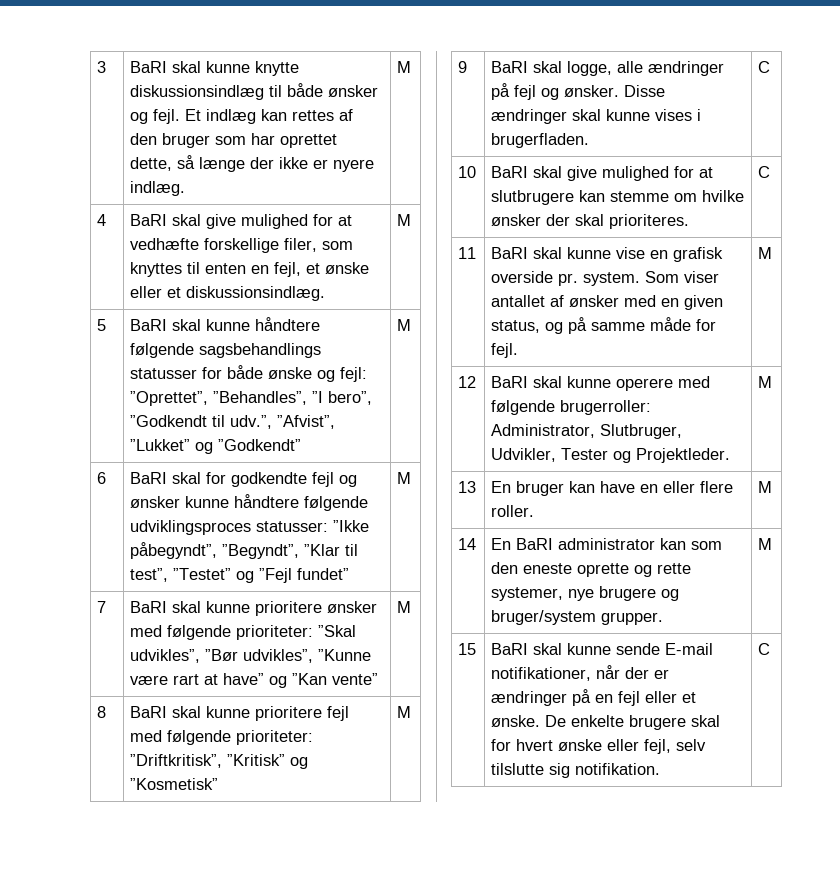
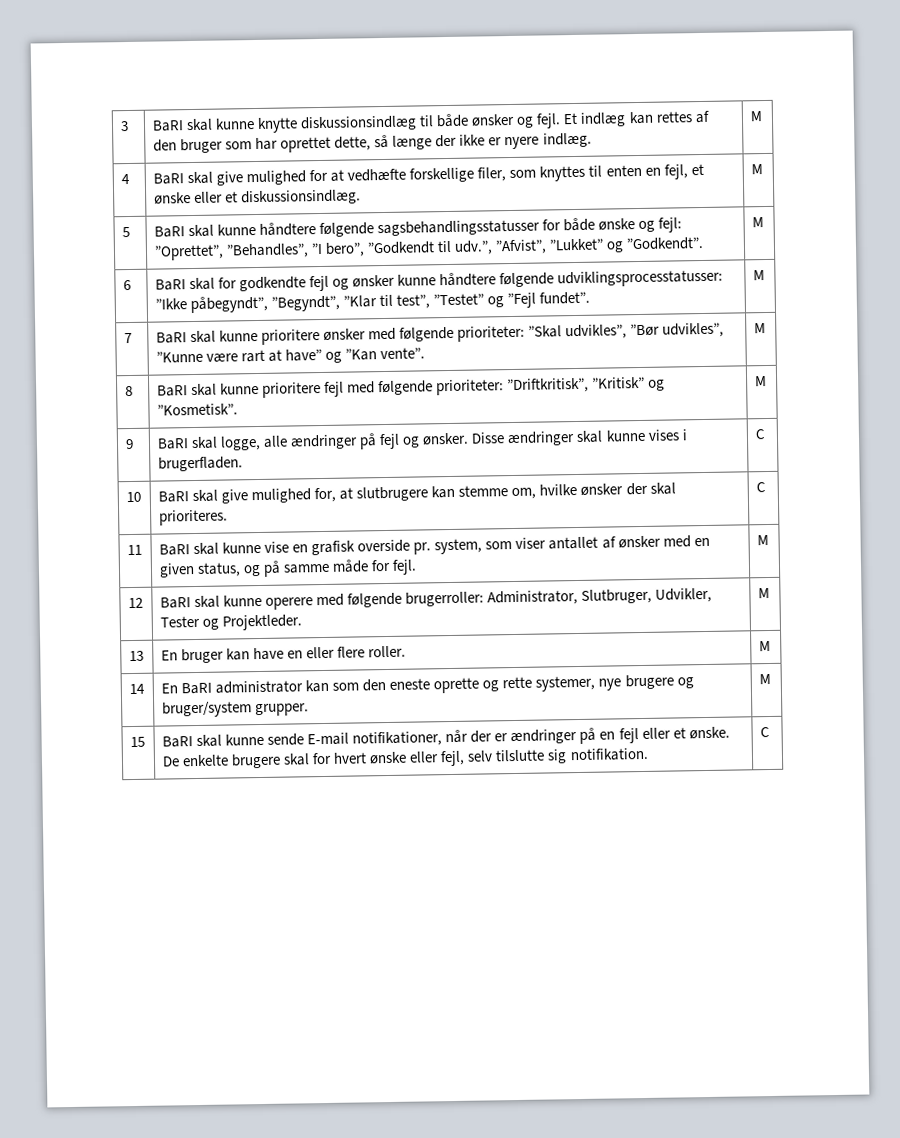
- 5 | BaRI skal kunne håndtere følgende sagsbehandlings statusser for både ønske og fejl: ”Oprettet”, ”Behandles”, ”I bero”, ”Godkendt til udv.”, ”Afvist”, ”Lukket” og ”Godkendt” | M
+ 5 | BaRI skal kunne håndtere følgende sagsbehandlingsstatusser for både ønske og fejl: ”Oprettet”, ”Behandles”, ”I bero”, ”Godkendt til udv.”, ”Afvist”, ”Lukket” og ”Godkendt”. | M
- 6 | BaRI skal for godkendte fejl og ønsker kunne håndtere følgende udviklingsproces statusser: ”Ikke påbegyndt”, ”Begyndt”, ”Klar til test”, ”Testet” og ”Fejl fundet” | M
+ 6 | BaRI skal for godkendte fejl og ønsker kunne håndtere følgende udviklingsprocesstatusser: ”Ikke påbegyndt”, ”Begyndt”, ”Klar til test”, ”Testet” og ”Fejl fundet”. | M
- 7 | BaRI skal kunne prioritere ønsker med følgende prioriteter: ”Skal udvikles”, ”Bør udvikles”, ”Kunne være rart at have” og ”Kan vente” | M
+ 7 | BaRI skal kunne prioritere ønsker med følgende prioriteter: ”Skal udvikles”, ”Bør udvikles”, ”Kunne være rart at have” og ”Kan vente”. | M
- 8 | BaRI skal kunne prioritere fejl med følgende prioriteter: ”Driftkritisk”, ”Kritisk” og ”Kosmetisk” | M
+ 8 | BaRI skal kunne prioritere fejl med følgende prioriteter: ”Driftkritisk”, ”Kritisk” og ”Kosmetisk”. | M
- 10 | BaRI skal give mulighed for at slutbrugere kan stemme om hvilke ønsker der skal prioriteres. | C
+ 10 | BaRI skal give mulighed for, at slutbrugere kan stemme om, hvilke ønsker der skal prioriteres. | C
- 11 | BaRI skal kunne vise en grafisk overside pr. system. Som viser antallet af ønsker med en given status, og på samme måde for fejl. | M
+ 11 | BaRI skal kunne vise en grafisk overside pr. system, som viser antallet af ønsker med en given status, og på samme måde for fejl. | M

